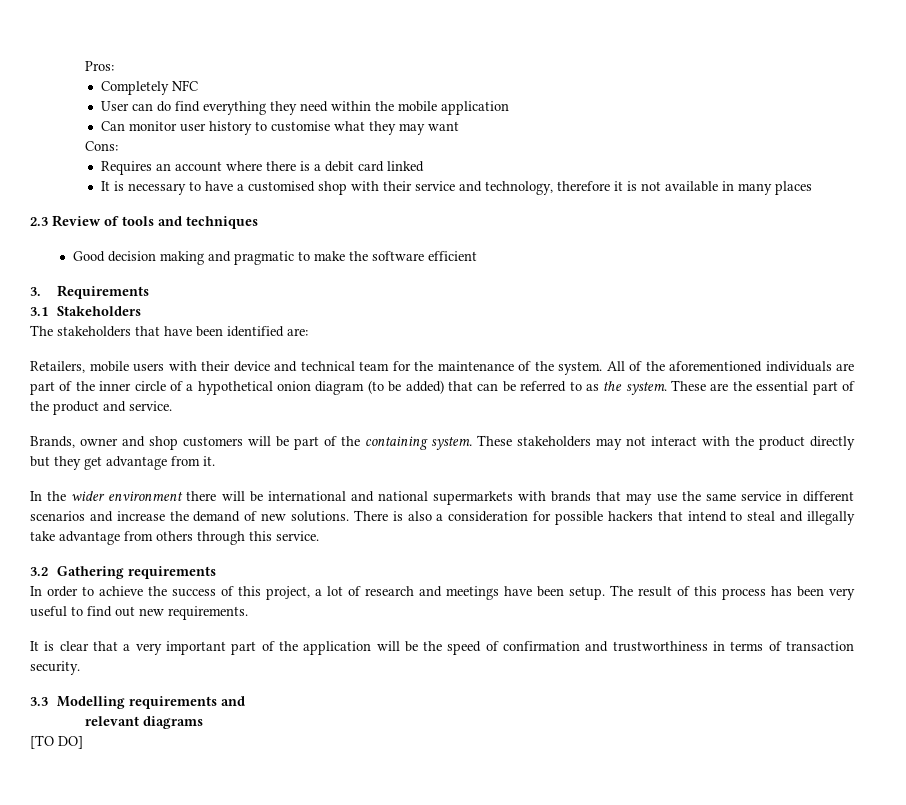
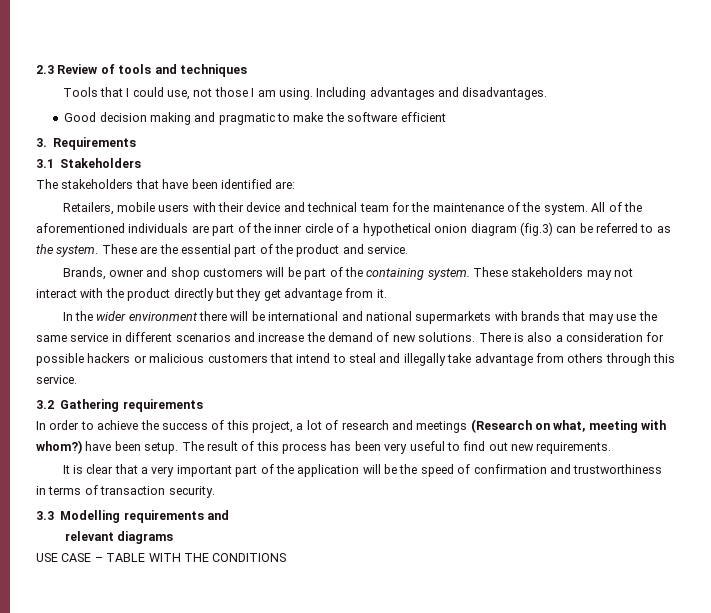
- Pros:
- Completely NFC
- User can do find everything they need within the mobile application
- Can monitor user history to customise what they may want
- Cons:
- Requires an account where there is a debit card linked
- It is necessary to have a customised shop with their service and technology, therefore it is not available in many places
+ Tools that I could use, not those I am using. Including advantages and disadvantages.
- All of the aforementioned individuals are part of the inner circle of a hypothetical onion diagram (to be added) that can be referred to as the system.
+ All of the aforementioned individuals are part of the inner circle of a hypothetical onion diagram (fig.3) can be referred to as the system.
- There is also a consideration for possible hackers that intend to steal and illegally take advantage from others through this service.
+ There is also a consideration for possible hackers or malicious customers that intend to steal and illegally take advantage from others through this service.
- In order to achieve the success of this project, a lot of research and meetings have been setup.
+ In order to achieve the success of this project, a lot of research and meetings (Research on what, meeting with whom?) have been setup.
- [TO DO]
+ USE CASE – TABLE WITH THE CONDITIONS

